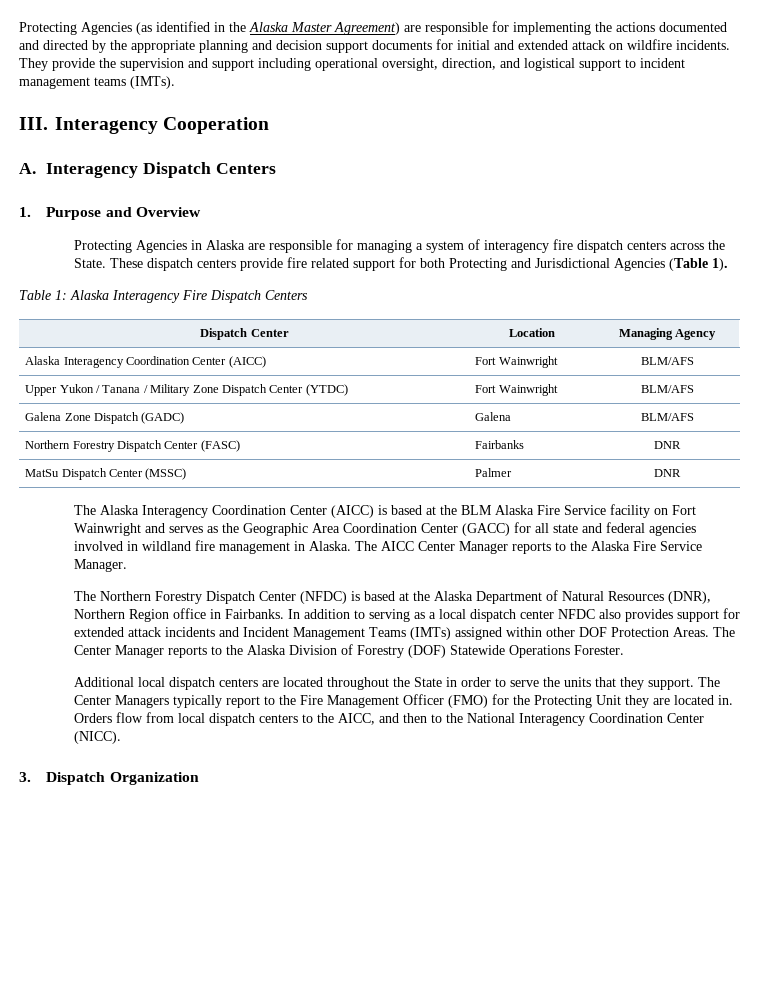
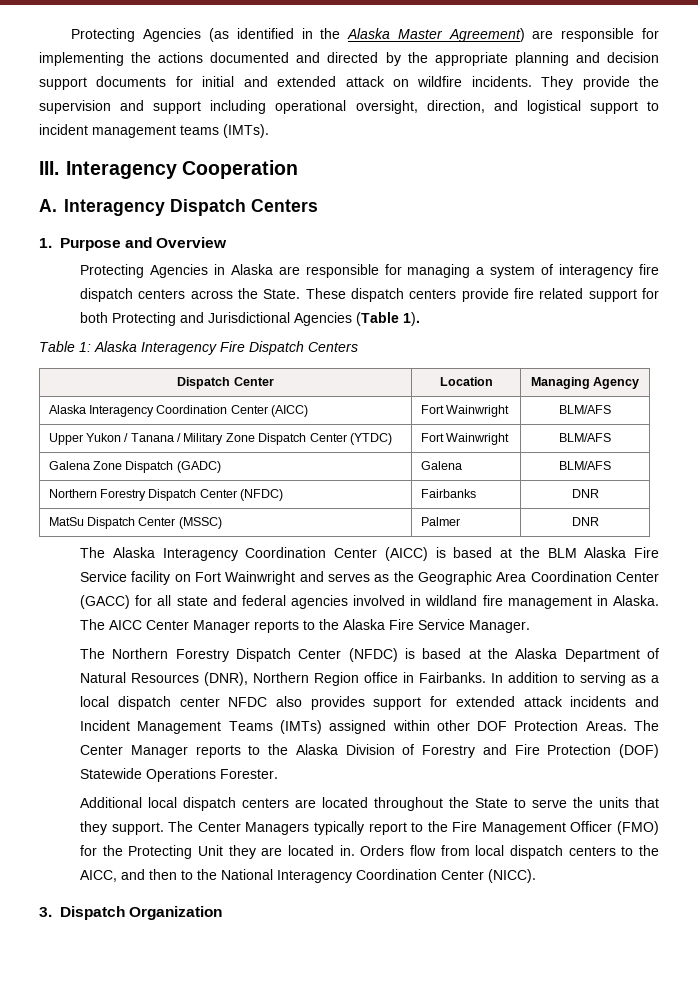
- Northern Forestry Dispatch Center (FASC) | Fairbanks | DNR
+ Northern Forestry Dispatch Center (NFDC) | Fairbanks | DNR
- The Center Manager reports to the Alaska Division of Forestry (DOF) Statewide Operations Forester.
+ The Center Manager reports to the Alaska Division of Forestry and Fire Protection (DOF) Statewide Operations Forester.
- Additional local dispatch centers are located throughout the State in order to serve the units that they support.
+ Additional local dispatch centers are located throughout the State to serve the units that they support.

